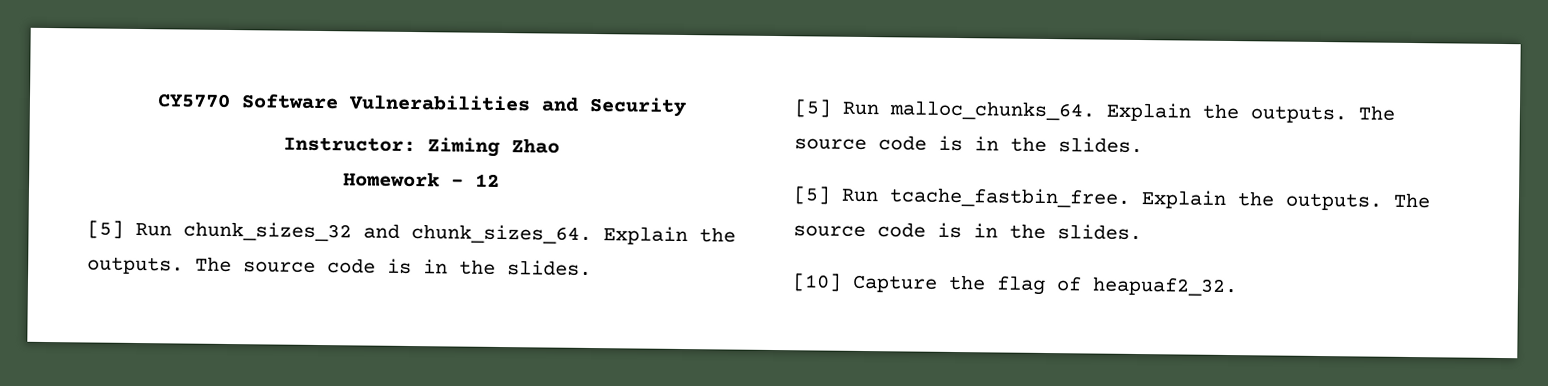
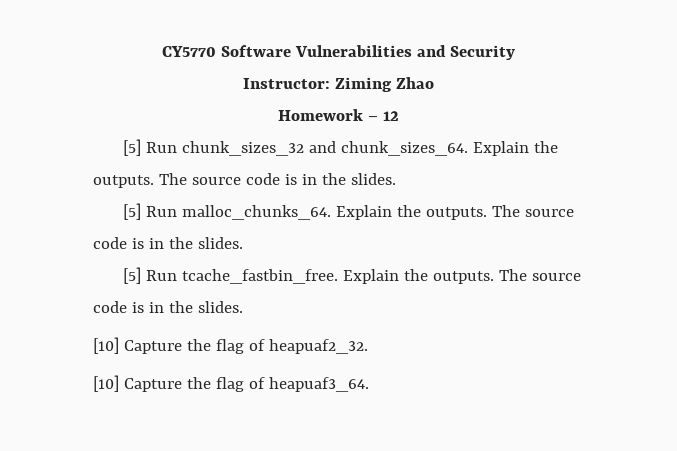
+ [10] Capture the flag of heapuaf3_64.

